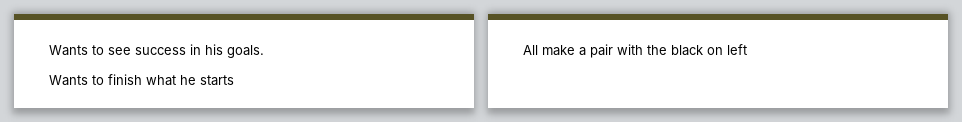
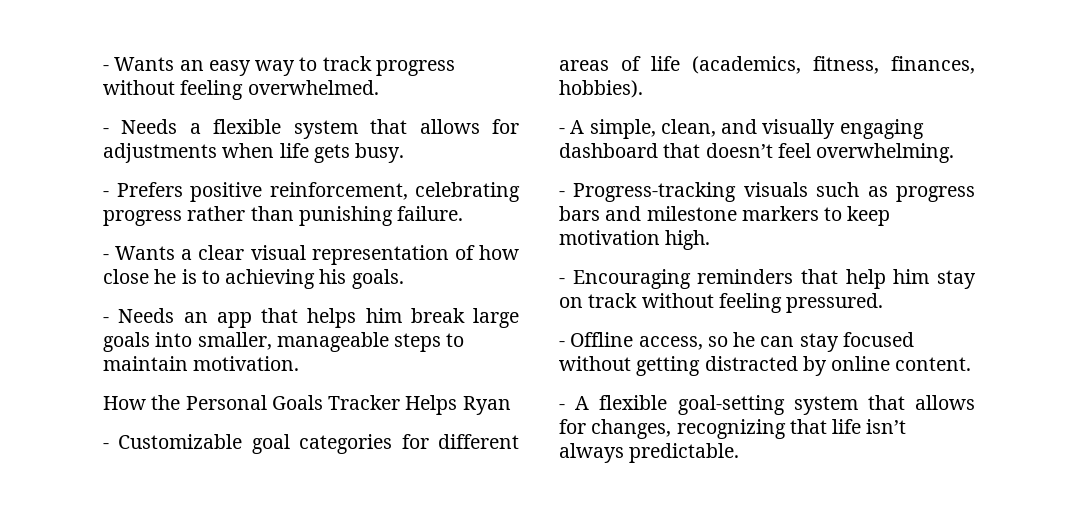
- Wants to see success in his goals.
- Wants to finish what he starts
- All make a pair with the black on left
+ - Wants an easy way to track progress without feeling overwhelmed.
+ - Needs a flexible system that allows for adjustments when life gets busy.
+ - Prefers positive reinforcement, celebrating progress rather than punishing failure.
+ - Wants a clear visual representation of how close he is to achieving his goals.
+ - Needs an app that helps him break large goals into smaller, manageable steps to maintain motivation.
+ How the Personal Goals Tracker Helps Ryan
+ - Customizable goal categories for different areas of life (academics, fitness, finances, hobbies).
+ - A simple, clean, and visually engaging dashboard that doesn’t feel overwhelming.
+ - Progress-tracking visuals such as progress bars and milestone markers to keep motivation high.
+ - Encouraging reminders that help him stay on track without feeling pressured.
+ - Offline access, so he can stay focused without getting distracted by online content.
+ - A flexible goal-setting system that allows for changes, recognizing that life isn’t always predictable.

